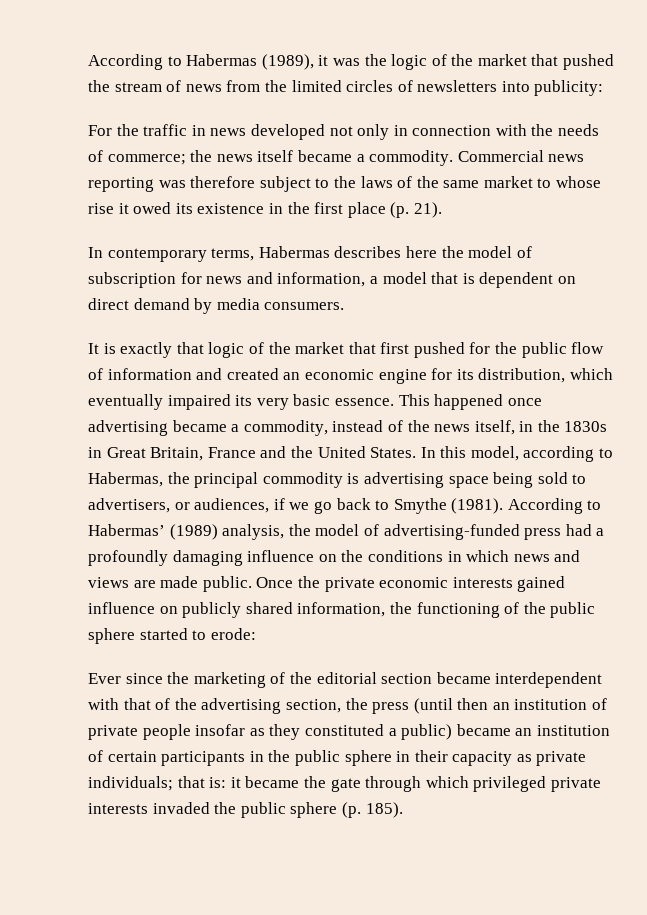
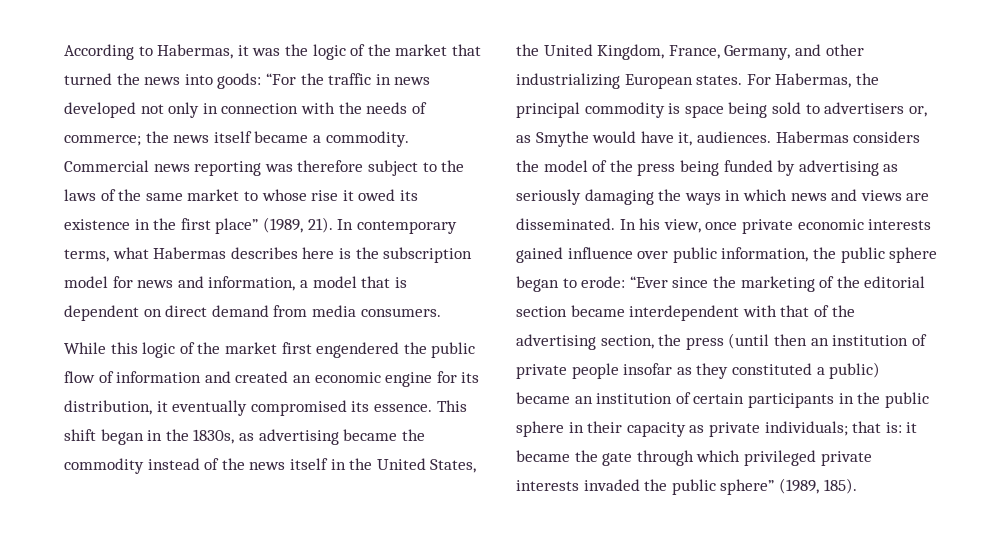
- According to Habermas (1989), it was the logic of the market that pushed the stream of news from the limited circles of newsletters into publicity:
- For the traffic in news developed not only in connection with the needs of commerce; the news itself became a commodity.
+ According to Habermas, it was the logic of the market that turned the news into goods: “For the traffic in news developed not only in connection with the needs of commerce; the news itself became a commodity.
- Commercial news reporting was therefore subject to the laws of the same market to whose rise it owed its existence in the first place (p. 21).
- In contemporary terms, Habermas describes here the model of subscription for news and information, a model that is dependent on direct demand by media consumers.
+ Commercial news reporting was therefore subject to the laws of the same market to whose rise it owed its existence in the first place” (1989, 21). In contemporary terms, what Habermas describes here is the subscription model for news and information, a model that is dependent on direct demand from media consumers.
- It is exactly that logic of the market that first pushed for the public flow of information and created an economic engine for its distribution, which eventually impaired its very basic essence. This happened once advertising became a commodity, instead of the news itself, in the 1830s in Great Britain, France and the United States. In this model, according to Habermas, the principal commodity is advertising space being sold to advertisers, or audiences, if we go back to Smythe (1981). According to Habermas’ (1989) analysis, the model of advertising-funded press had a profoundly damaging influence on the conditions in which news and views are made public. Once the private economic interests gained influence on publicly shared information, the functioning of the public sphere started to erode:
- Ever since the marketing of the editorial section became interdependent with that of the advertising section, the press (until then an institution of private people insofar as they constituted a public) became an institution of certain participants in the public sphere in their capacity as private individuals;
+ While this logic of the market first engendered the public flow of information and created an economic engine for its distribution, it eventually compromised its essence. This shift began in the 1830s, as advertising became the commodity instead of the news itself in the United States, the United Kingdom, France, Germany, and other industrializing European states. For Habermas, the principal commodity is space being sold to advertisers or, as Smythe would have it, audiences. Habermas considers the model of the press being funded by advertising as seriously damaging the ways in which news and views are disseminated. In his view, once private economic interests gained influence over public information, the public sphere began to erode: “Ever since the marketing of the editorial section became interdependent with that of the advertising section, the press (until then an institution of private people insofar as they constituted a public) became an institution of certain participants in the public sphere in their capacity as private individuals;
- it became the gate through which privileged private interests invaded the public sphere (p. 185).
+ it became the gate through which privileged private interests invaded the public sphere” (1989, 185).

